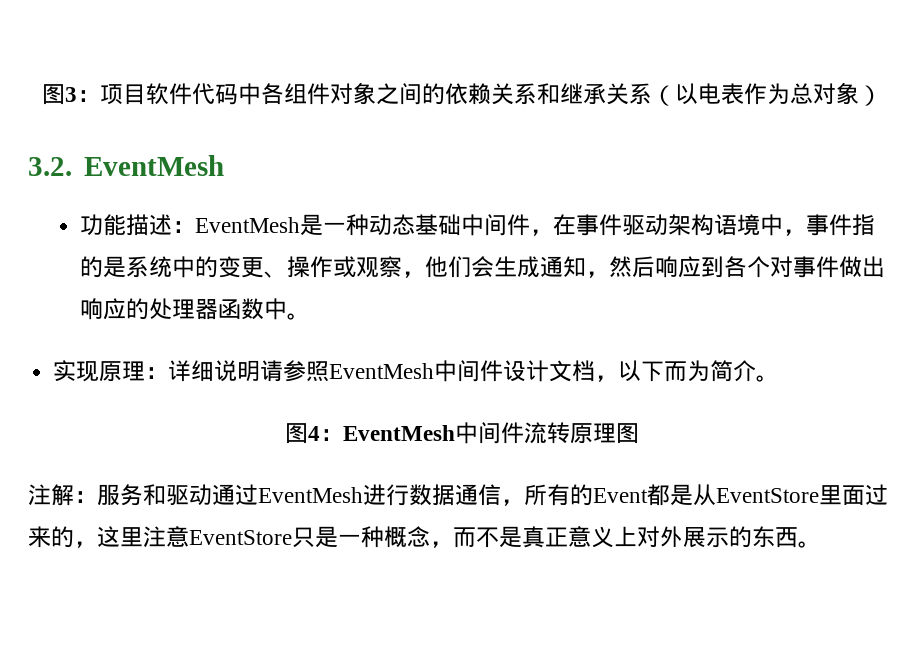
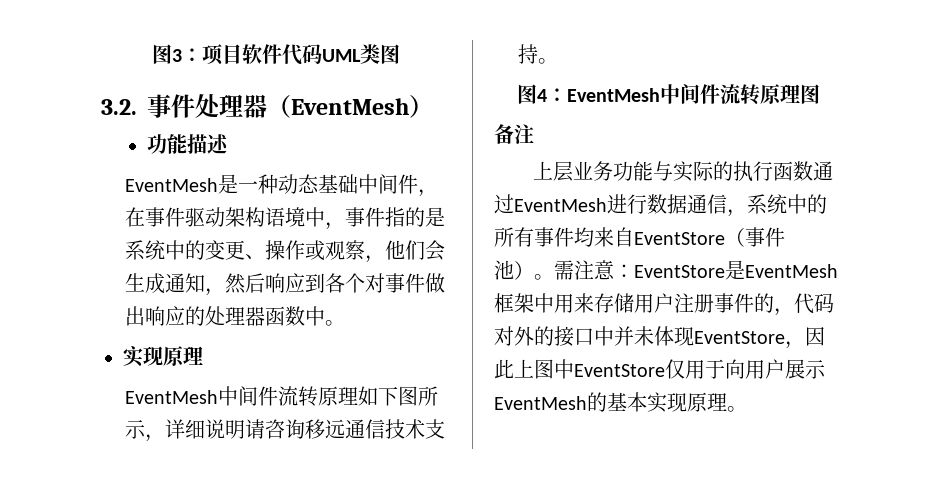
- 图3：项目软件代码中各组件对象之间的依赖关系和继承关系（以电表作为总对象）
- 3.2. EventMesh
+ 图3：项目软件代码UML类图
+ 3.2.事件处理器（EventMesh）
- 功能描述：EventMesh是一种动态基础中间件，在事件驱动架构语境中，事件指的是系统中的变更、操作或观察，他们会生成通知，然后响应到各个对事件做出响应的处理器函数中。
- 实现原理：详细说明请参照EventMesh中间件设计文档，以下而为简介。
+ 功能描述
+ EventMesh是一种动态基础中间件，在事件驱动架构语境中，事件指的是系统中的变更、操作或观察，他们会生成通知，然后响应到各个对事件做出响应的处理器函数中。
+ 实现原理
+ EventMesh中间件流转原理如下图所示，详细说明请咨询移远通信技术支持。
- 注解：服务和驱动通过EventMesh进行数据通信，所有的Event都是从EventStore里面过来的，这里注意EventStore只是一种概念，而不是真正意义上对外展示的东西。
+ 备注
+ 上层业务功能与实际的执行函数通过EventMesh进行数据通信，系统中的所有事件均来自EventStore（事件池）。需注意：EventStore是EventMesh框架中用来存储用户注册事件的，代码对外的接口中并未体现EventStore，因此上图中EventStore仅用于向用户展示EventMesh的基本实现原理。

